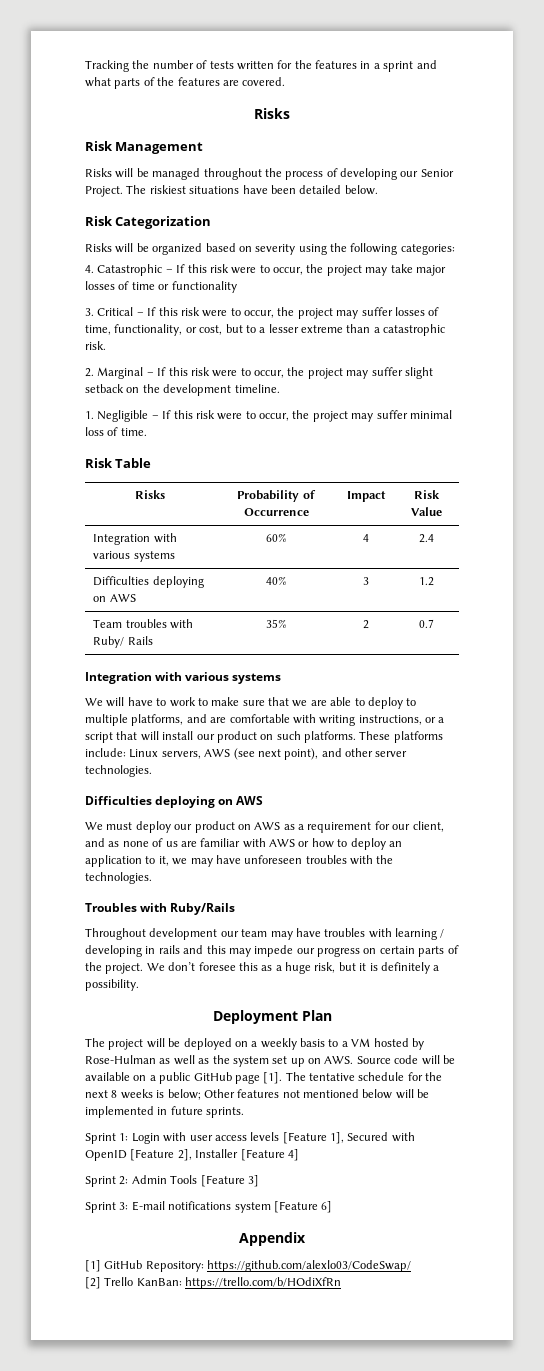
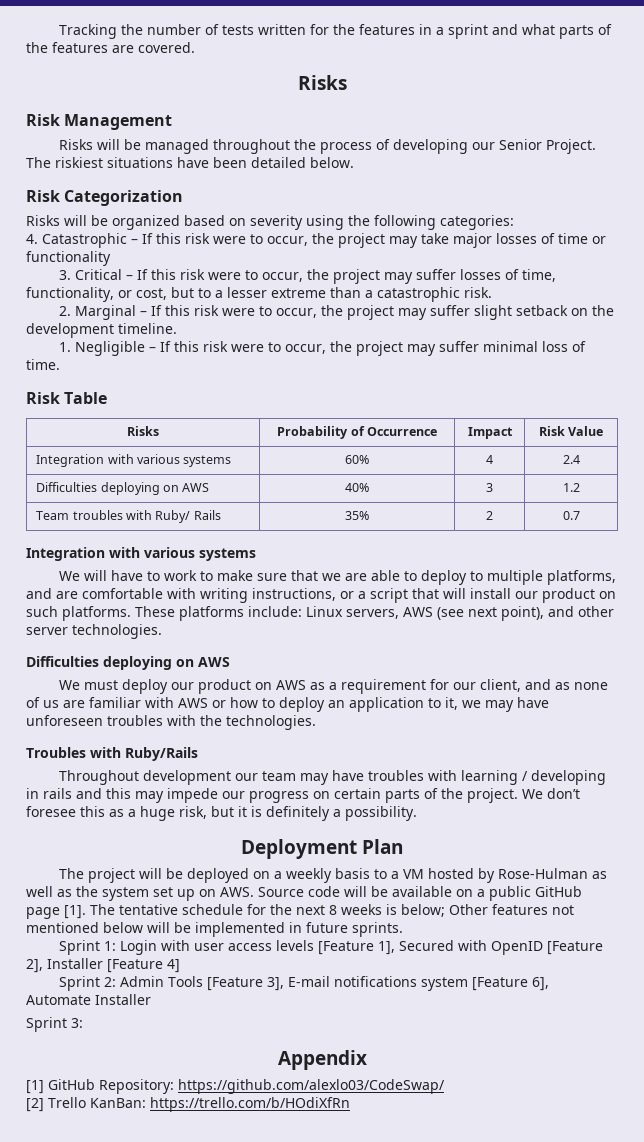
- Sprint 2: Admin Tools [Feature 3]
- Sprint 3: E-mail notifications system [Feature 6]
+ Sprint 2: Admin Tools [Feature 3], E-mail notifications system [Feature 6], Automate Installer
+ Sprint 3:

